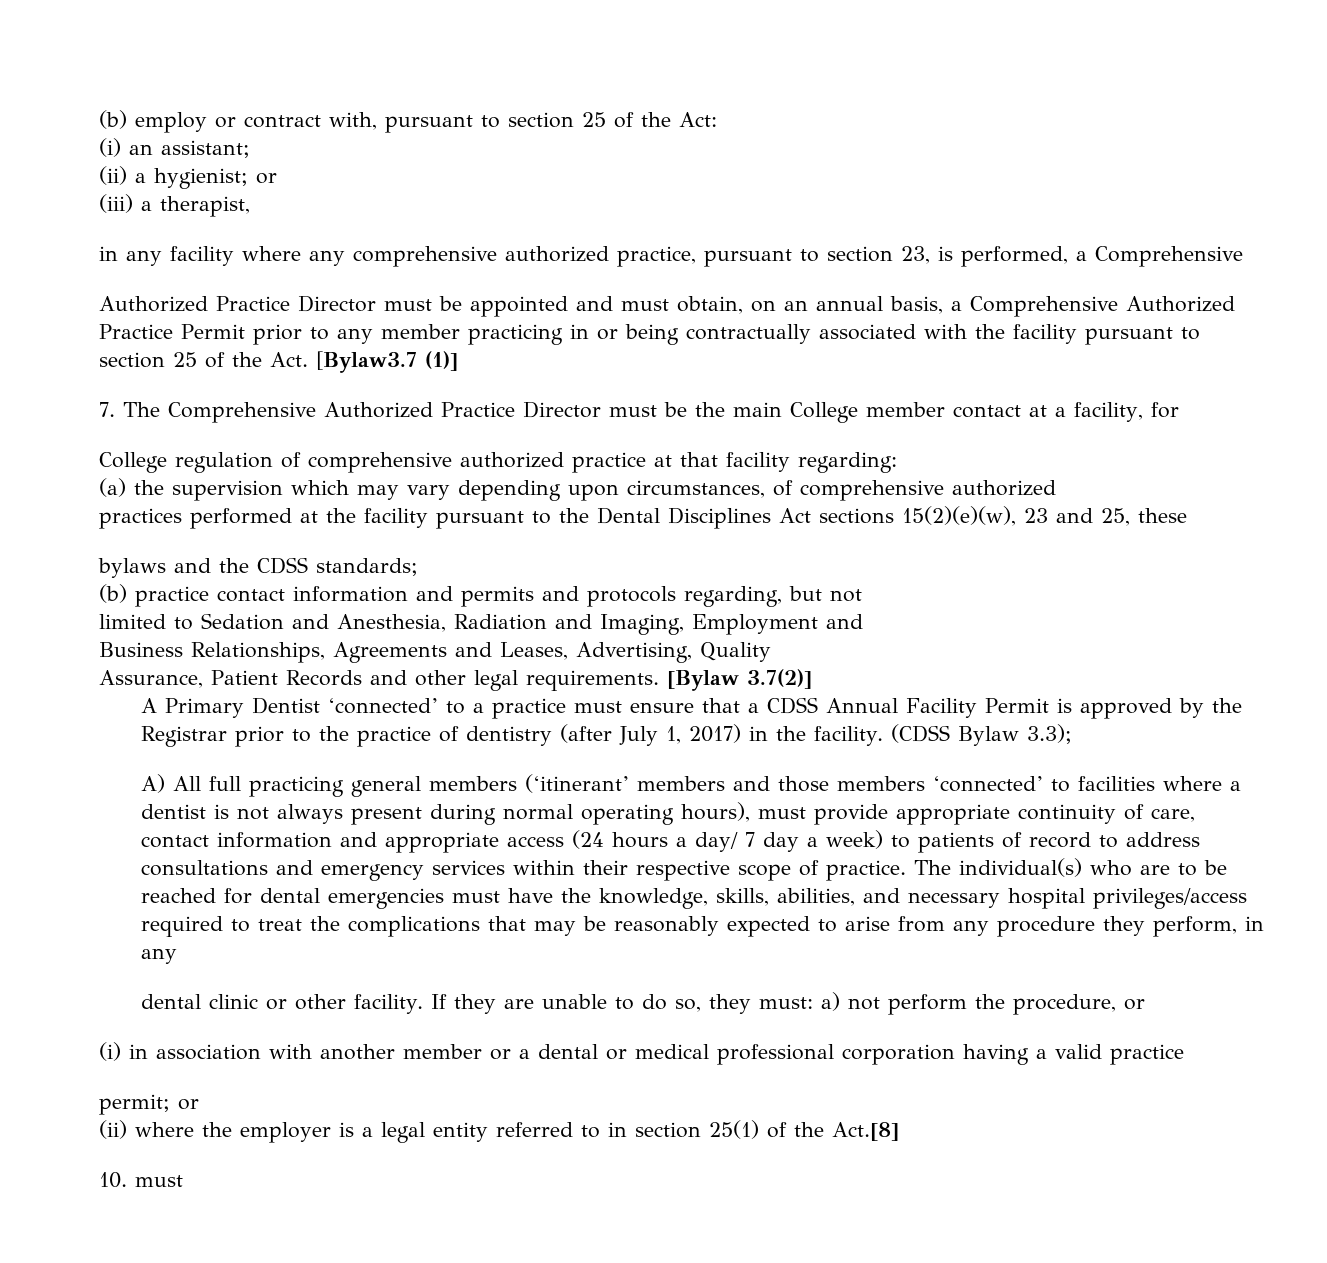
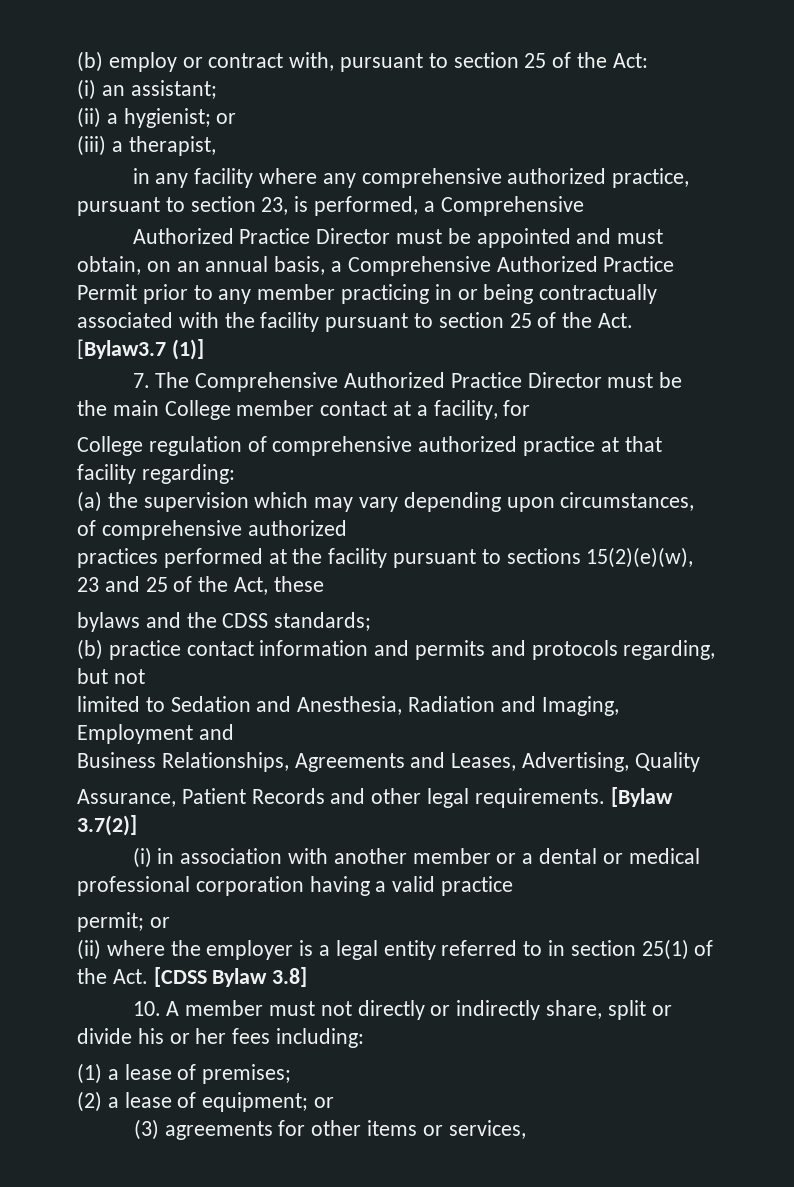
- practices performed at the facility pursuant to the Dental Disciplines Act sections 15(2)(e)(w), 23 and 25, these
+ practices performed at the facility pursuant to sections 15(2)(e)(w), 23 and 25 of the Act, these
- A Primary Dentist ‘connected’ to a practice must ensure that a CDSS Annual Facility Permit is approved by the Registrar prior to the practice of dentistry (after July 1, 2017) in the facility. (CDSS Bylaw 3.3);
- A) All full practicing general members (‘itinerant’ members and those members ‘connected’ to facilities where a dentist is not always present during normal operating hours), must provide appropriate continuity of care, contact information and appropriate access (24 hours a day/ 7 day a week) to patients of record to address consultations and emergency services within their respective scope of practice. The individual(s) who are to be reached for dental emergencies must have the knowledge, skills, abilities, and necessary hospital privileges/access required to treat the complications that may be reasonably expected to arise from any procedure they perform, in any
- dental clinic or other facility. If they are unable to do so, they must: a) not perform the procedure, or
- (ii) where the employer is a legal entity referred to in section 25(1) of the Act.[8]
- 10. must
+ (ii) where the employer is a legal entity referred to in section 25(1) of the Act. [CDSS Bylaw 3.8]
+ 10. A member must not directly or indirectly share, split or divide his or her fees including:
+ (1) a lease of premises;
+ (2) a lease of equipment; or
+ (3) agreements for other items or services,

